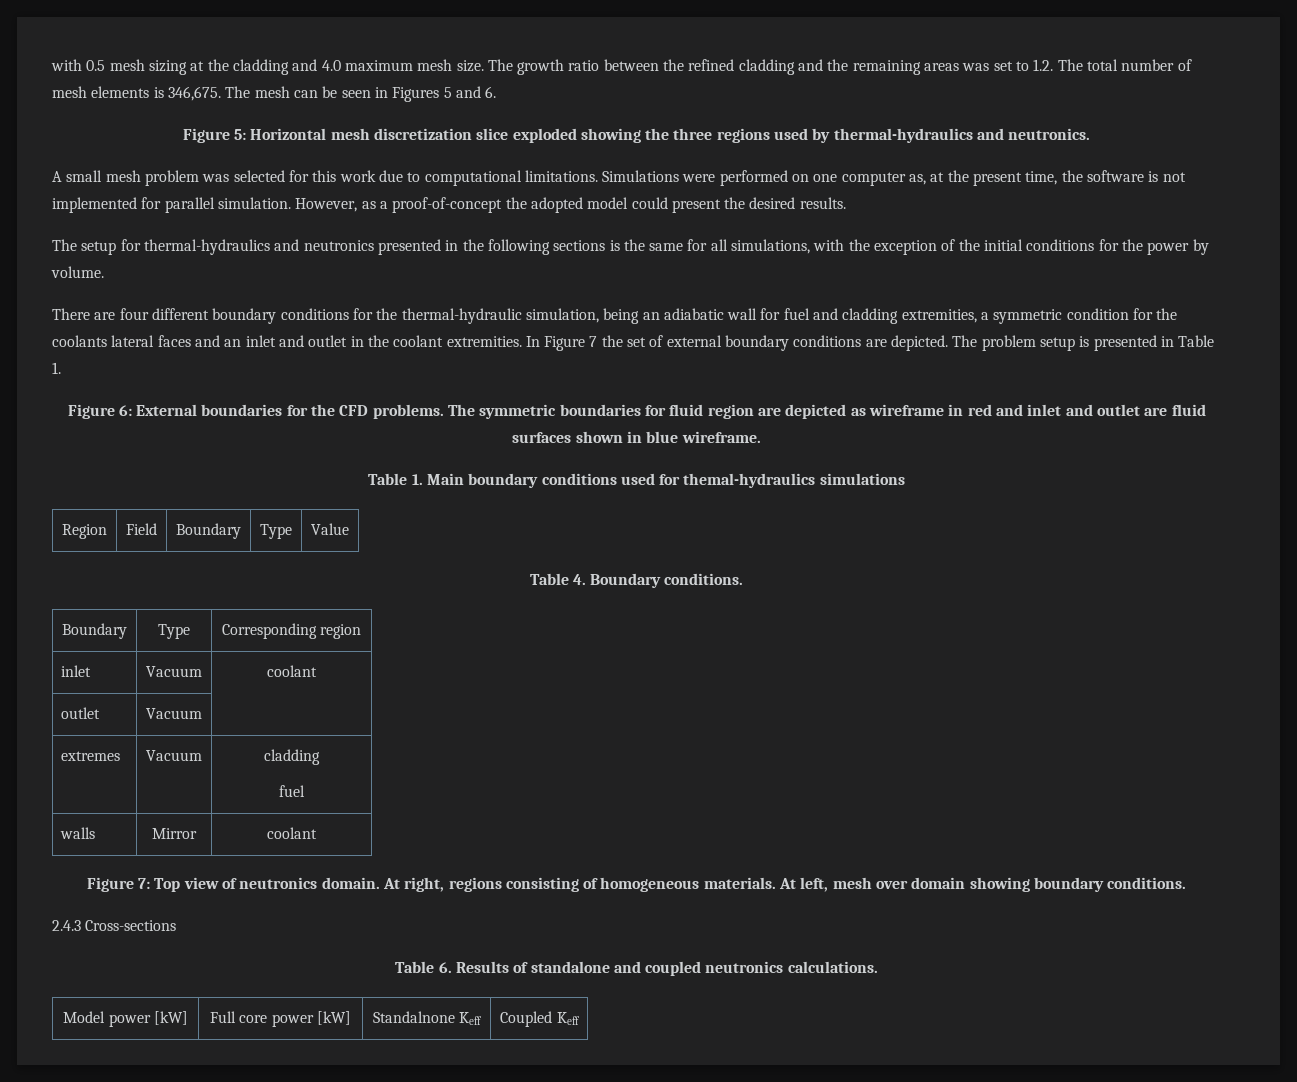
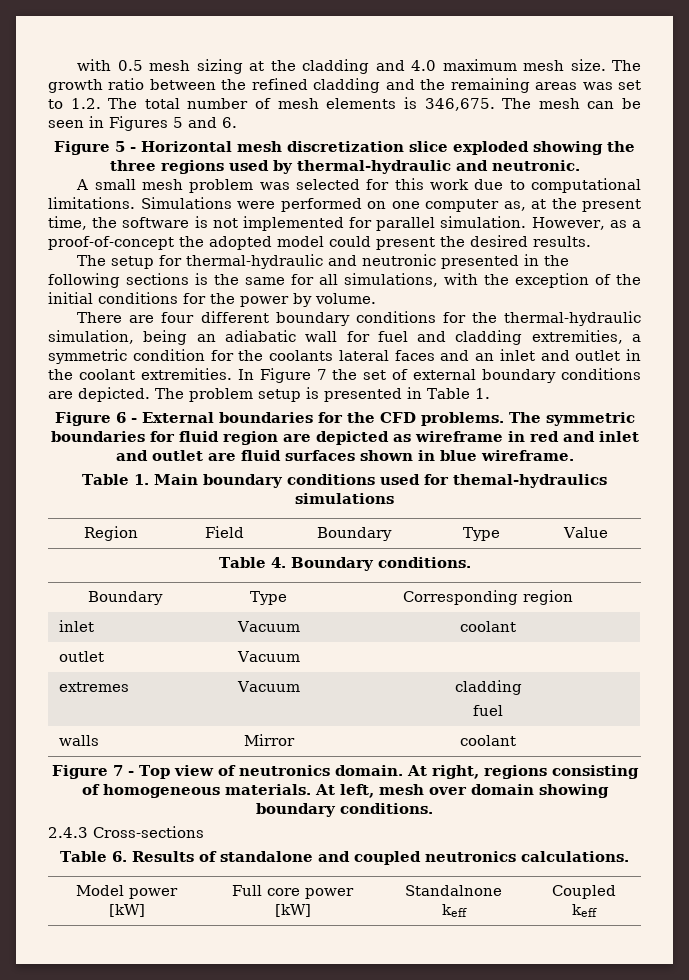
- Figure 5: Horizontal mesh discretization slice exploded showing the three regions used by thermal-hydraulics and neutronics.
+ Figure 5 - Horizontal mesh discretization slice exploded showing the three regions used by thermal-hydraulic and neutronic.
- The setup for thermal-hydraulics and neutronics presented in the following sections is the same for all simulations, with the exception of the initial conditions for the power by volume.
+ The setup for thermal-hydraulic and neutronic presented in the following sections is the same for all simulations, with the exception of the initial conditions for the power by volume.
- Figure 6: External boundaries for the CFD problems.
+ Figure 6 - External boundaries for the CFD problems.
- Figure 7: Top view of neutronics domain.
+ Figure 7 - Top view of neutronics domain.
- Model power [kW] | Full core power [kW] | Standalnone Keff | Coupled Keff
+ Model power [kW] | Full core power [kW] | Standalnone keff | Coupled keff

